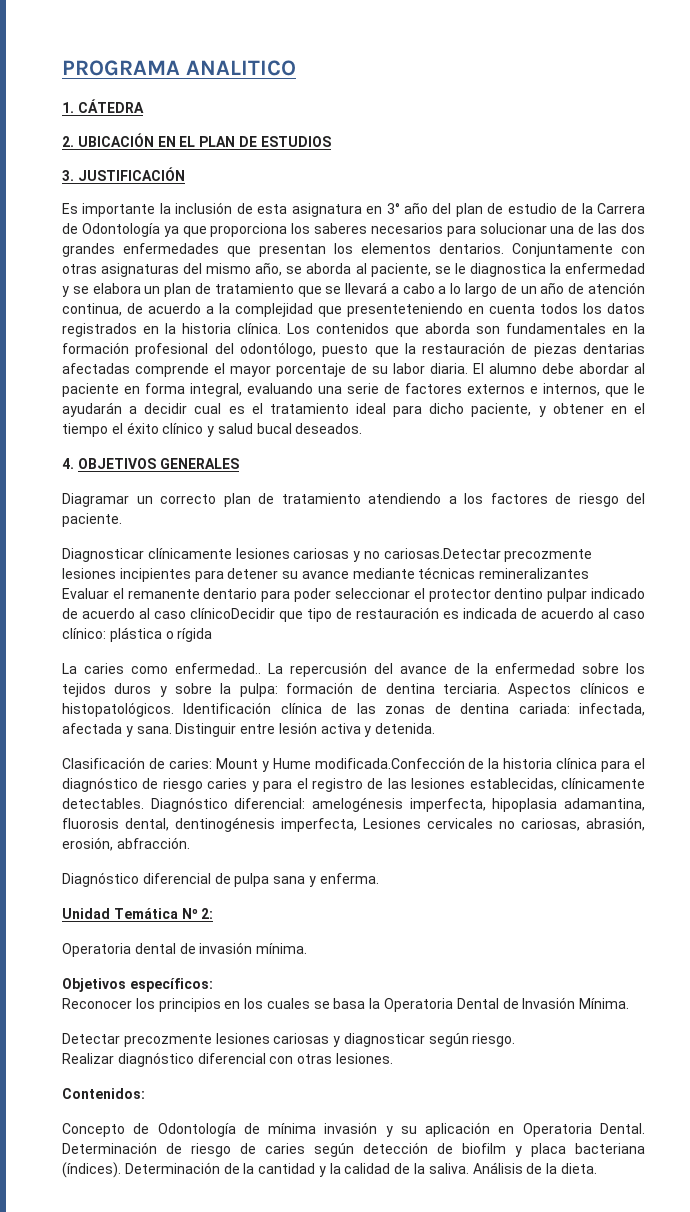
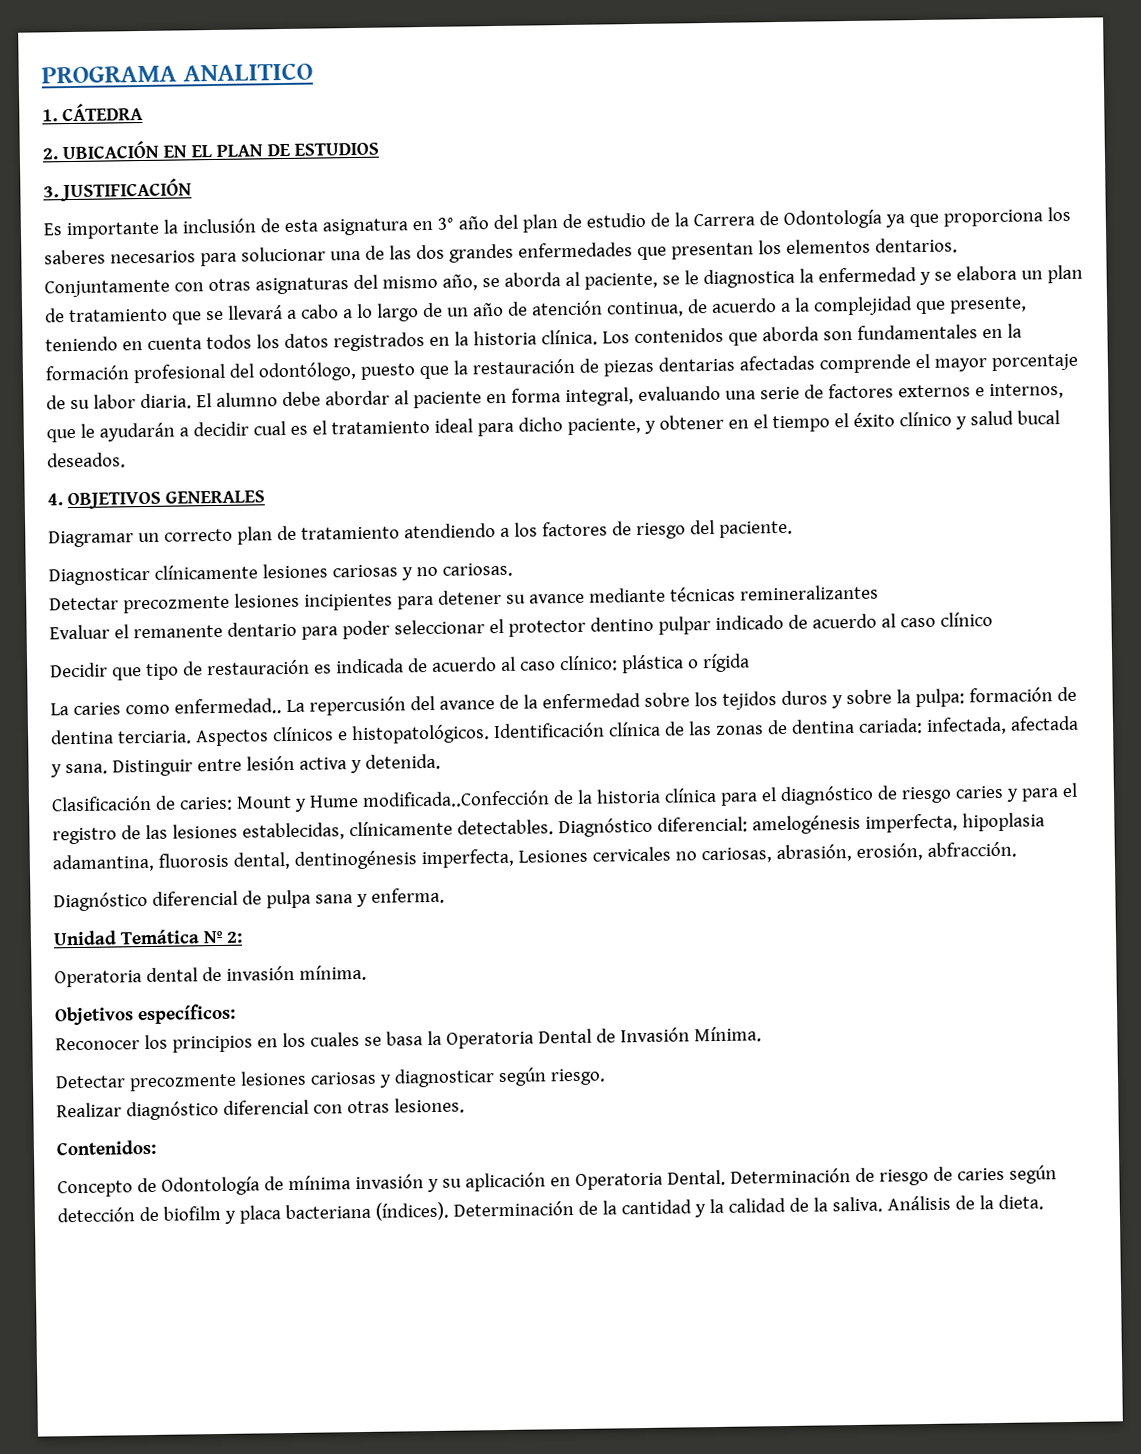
- Conjuntamente con otras asignaturas del mismo año, se aborda al paciente, se le diagnostica la enfermedad y se elabora un plan de tratamiento que se llevará a cabo a lo largo de un año de atención continua, de acuerdo a la complejidad que presenteteniendo en cuenta todos los datos registrados en la historia clínica.
+ Conjuntamente con otras asignaturas del mismo año, se aborda al paciente, se le diagnostica la enfermedad y se elabora un plan de tratamiento que se llevará a cabo a lo largo de un año de atención continua, de acuerdo a la complejidad que presente, teniendo en cuenta todos los datos registrados en la historia clínica.
- Diagnosticar clínicamente lesiones cariosas y no cariosas.Detectar precozmente lesiones incipientes para detener su avance mediante técnicas remineralizantes
+ Diagnosticar clínicamente lesiones cariosas y no cariosas.
+ Detectar precozmente lesiones incipientes para detener su avance mediante técnicas remineralizantes
- Evaluar el remanente dentario para poder seleccionar el protector dentino pulpar indicado de acuerdo al caso clínicoDecidir que tipo de restauración es indicada de acuerdo al caso clínico: plástica o rígida
+ Evaluar el remanente dentario para poder seleccionar el protector dentino pulpar indicado de acuerdo al caso clínico
+ Decidir que tipo de restauración es indicada de acuerdo al caso clínico: plástica o rígida
- Clasificación de caries: Mount y Hume modificada.Confección de la historia clínica para el diagnóstico de riesgo caries y para el registro de las lesiones establecidas, clínicamente detectables.
+ Clasificación de caries: Mount y Hume modificada..Confección de la historia clínica para el diagnóstico de riesgo caries y para el registro de las lesiones establecidas, clínicamente detectables.

